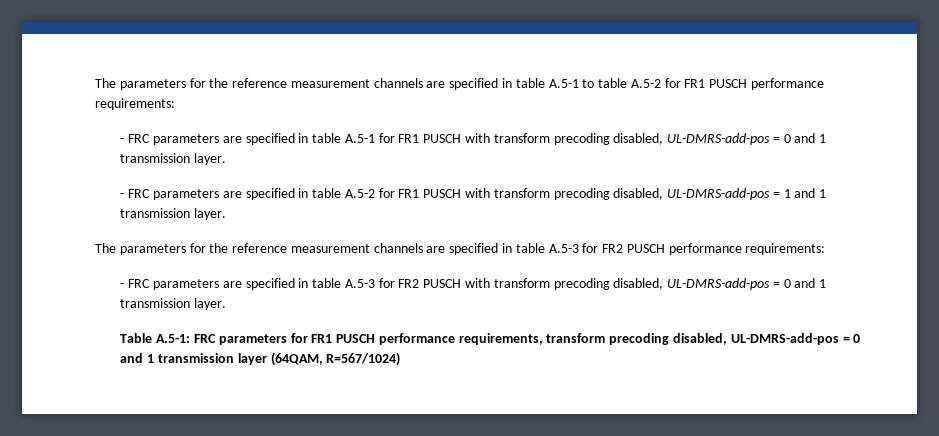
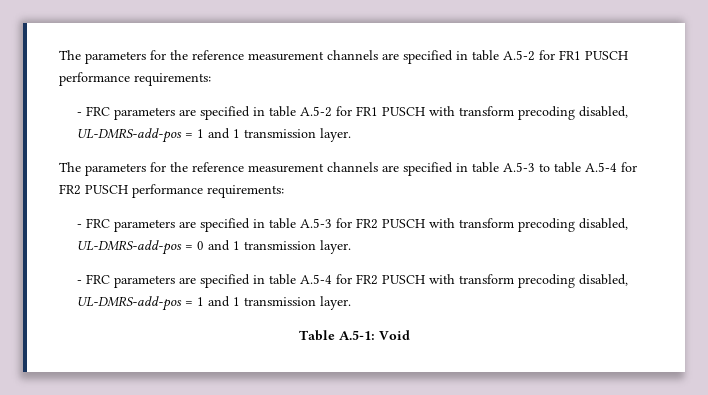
- The parameters for the reference measurement channels are specified in table A.5-1 to table A.5-2 for FR1 PUSCH performance requirements:
+ The parameters for the reference measurement channels are specified in table A.5-2 for FR1 PUSCH performance requirements:
- - FRC parameters are specified in table A.5-1 for FR1 PUSCH with transform precoding disabled, UL-DMRS-add-pos = 0 and 1 transmission layer.
- The parameters for the reference measurement channels are specified in table A.5-3 for FR2 PUSCH performance requirements:
+ The parameters for the reference measurement channels are specified in table A.5-3 to table A.5-4 for FR2 PUSCH performance requirements:
- Table A.5-1: FRC parameters for FR1 PUSCH performance requirements, transform precoding disabled, UL-DMRS-add-pos = 0 and 1 transmission layer (64QAM, R=567/1024)
+ - FRC parameters are specified in table A.5-4 for FR2 PUSCH with transform precoding disabled, UL-DMRS-add-pos = 1 and 1 transmission layer.
+ Table A.5-1: Void

